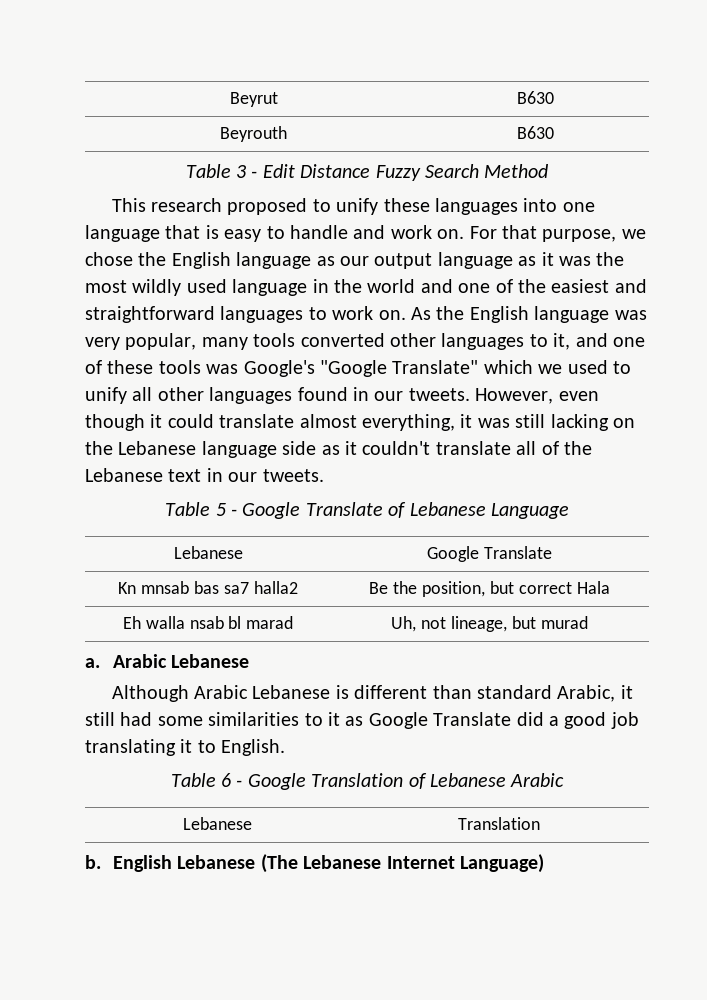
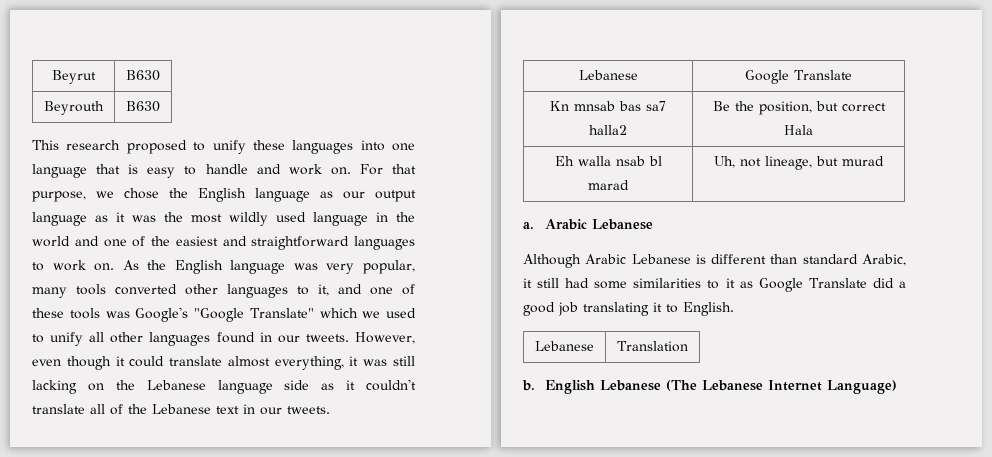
- Table 3 - Edit Distance Fuzzy Search Method
- Table 5 - Google Translate of Lebanese Language
- Table 6 - Google Translation of Lebanese Arabic

